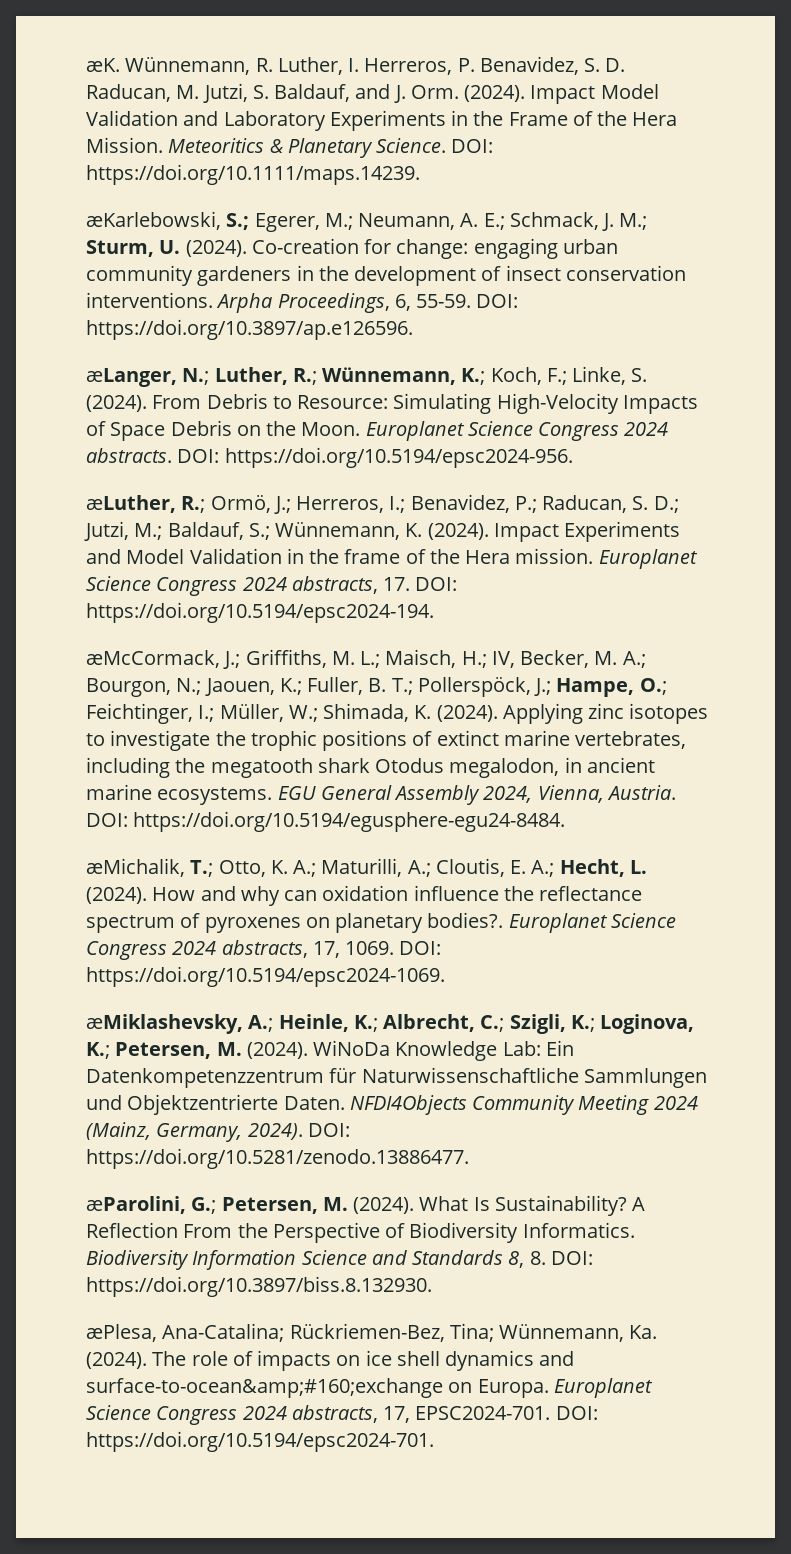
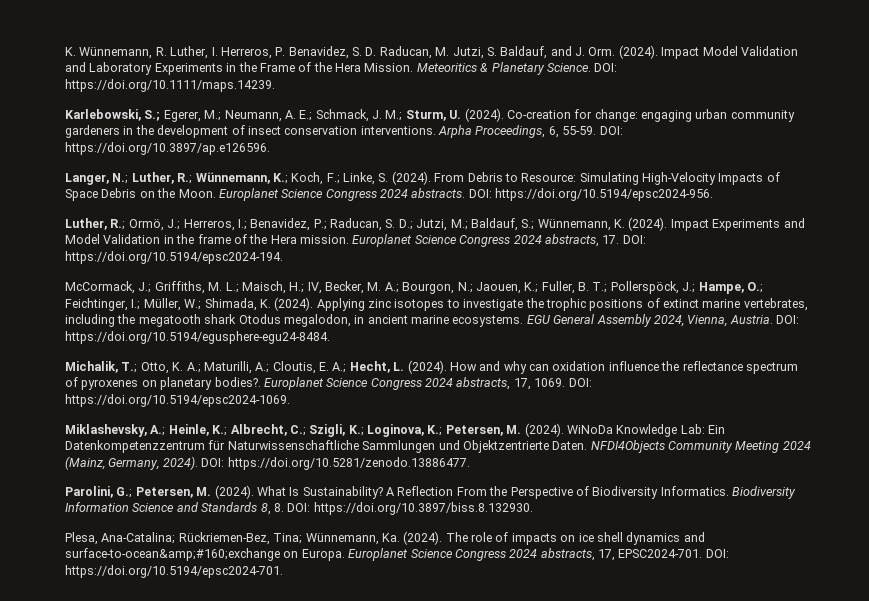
- æK. Wünnemann, R. Luther, I. Herreros, P. Benavidez, S. D. Raducan, M. Jutzi, S. Baldauf, and J. Orm. (2024).
+ K. Wünnemann, R. Luther, I. Herreros, P. Benavidez, S. D. Raducan, M. Jutzi, S. Baldauf, and J. Orm. (2024).
- æKarlebowski, S.; Egerer, M.; Neumann, A. E.; Schmack, J. M.; Sturm, U. (2024).
+ Karlebowski, S.; Egerer, M.; Neumann, A. E.; Schmack, J. M.; Sturm, U. (2024).
- æLanger, N.; Luther, R.; Wünnemann, K.; Koch, F.; Linke, S. (2024).
+ Langer, N.; Luther, R.; Wünnemann, K.; Koch, F.; Linke, S. (2024).
- æLuther, R.; Ormö, J.; Herreros, I.; Benavidez, P.; Raducan, S. D.; Jutzi, M.; Baldauf, S.; Wünnemann, K. (2024).
+ Luther, R.; Ormö, J.; Herreros, I.; Benavidez, P.; Raducan, S. D.; Jutzi, M.; Baldauf, S.; Wünnemann, K. (2024).
- æMcCormack, J.; Griffiths, M. L.; Maisch, H.; IV, Becker, M. A.; Bourgon, N.; Jaouen, K.; Fuller, B. T.; Pollerspöck, J.; Hampe, O.; Feichtinger, I.; Müller, W.; Shimada, K. (2024).
+ McCormack, J.; Griffiths, M. L.; Maisch, H.; IV, Becker, M. A.; Bourgon, N.; Jaouen, K.; Fuller, B. T.; Pollerspöck, J.; Hampe, O.; Feichtinger, I.; Müller, W.; Shimada, K. (2024).
- æMichalik, T.; Otto, K. A.; Maturilli, A.; Cloutis, E. A.; Hecht, L. (2024).
+ Michalik, T.; Otto, K. A.; Maturilli, A.; Cloutis, E. A.; Hecht, L. (2024).
- æMiklashevsky, A.; Heinle, K.; Albrecht, C.; Szigli, K.; Loginova, K.; Petersen, M. (2024).
+ Miklashevsky, A.; Heinle, K.; Albrecht, C.; Szigli, K.; Loginova, K.; Petersen, M. (2024).
- æParolini, G.; Petersen, M. (2024).
+ Parolini, G.; Petersen, M. (2024).
- æPlesa, Ana-Catalina; Rückriemen-Bez, Tina; Wünnemann, Ka. (2024).
+ Plesa, Ana-Catalina; Rückriemen-Bez, Tina; Wünnemann, Ka. (2024).

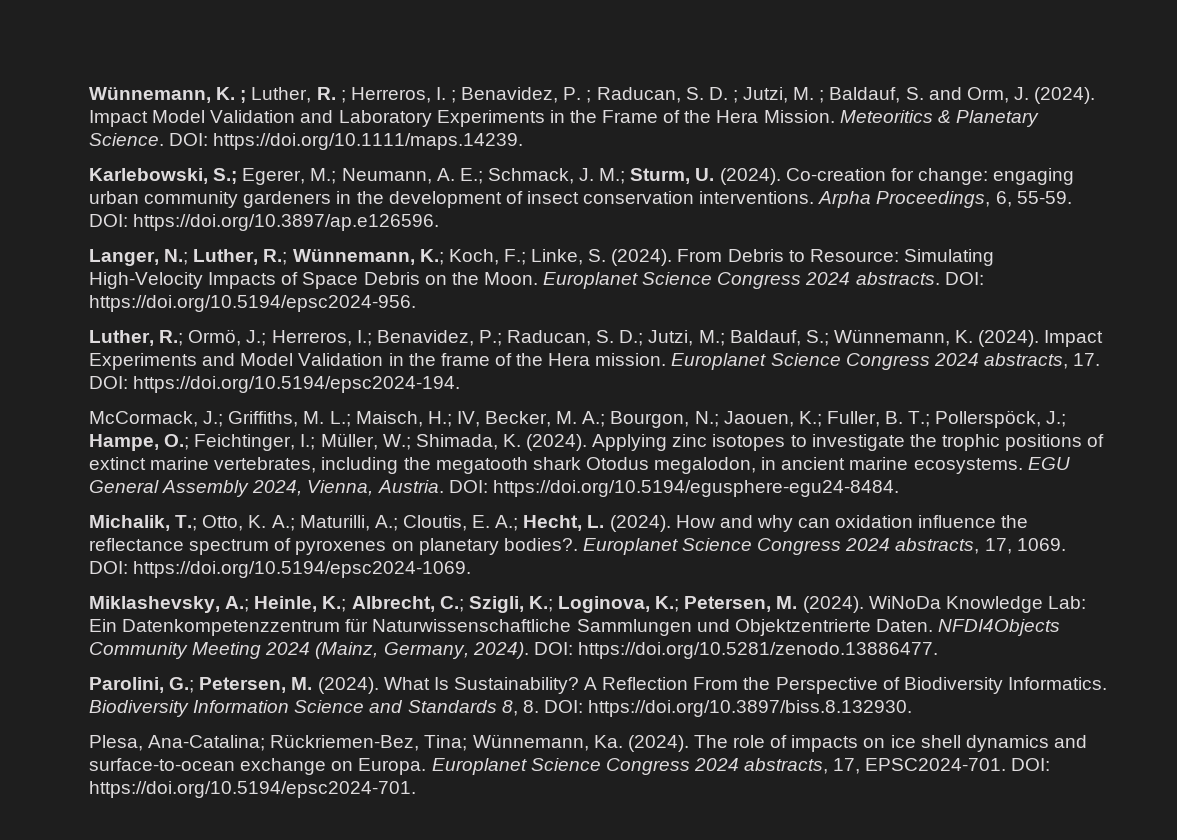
- K. Wünnemann, R. Luther, I. Herreros, P. Benavidez, S. D. Raducan, M. Jutzi, S. Baldauf, and J. Orm. (2024).
+ Wünnemann, K. ; Luther, R. ; Herreros, I. ; Benavidez, P. ; Raducan, S. D. ; Jutzi, M. ; Baldauf, S. and Orm, J. (2024).
- The role of impacts on ice shell dynamics and surface-to-ocean&amp;#160;exchange on Europa.
+ The role of impacts on ice shell dynamics and surface-to-ocean exchange on Europa.

